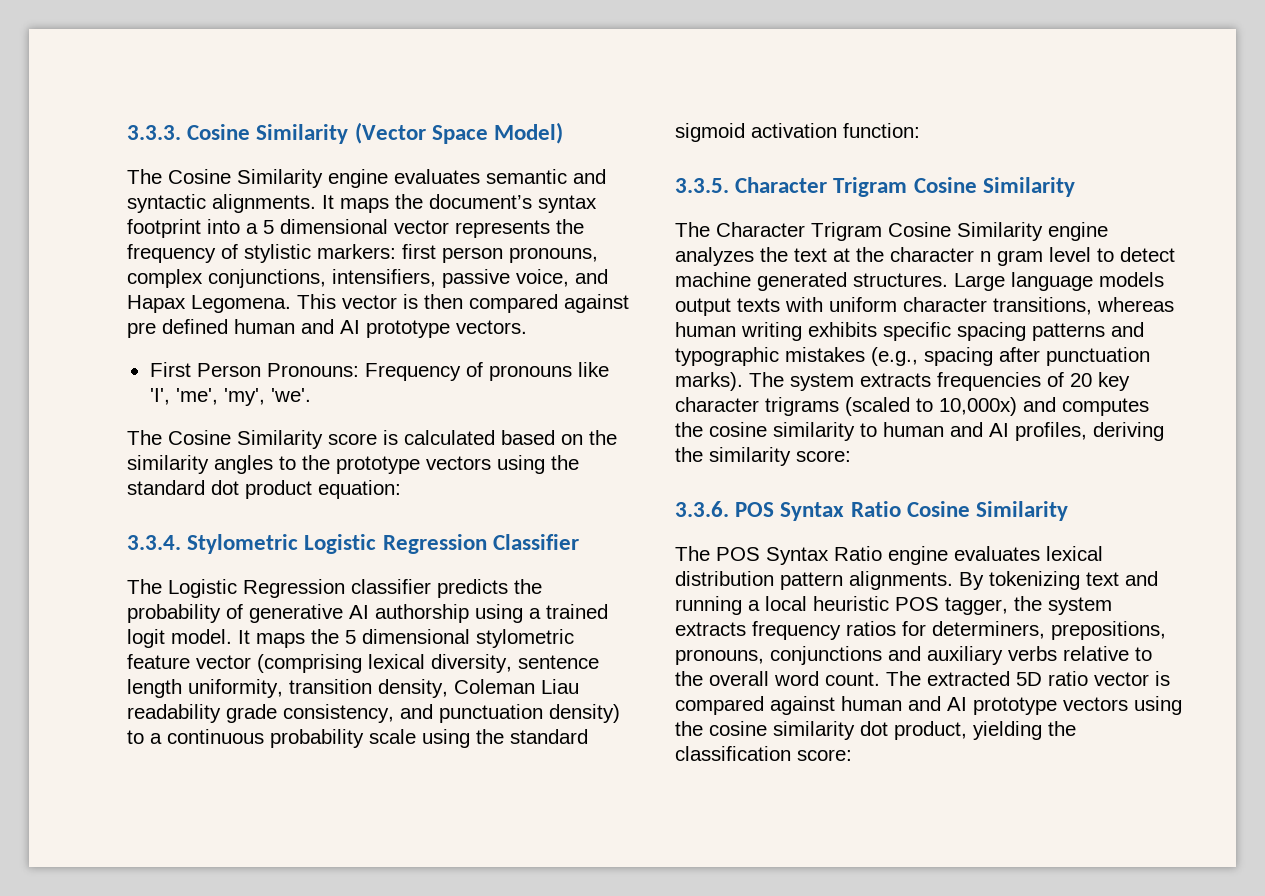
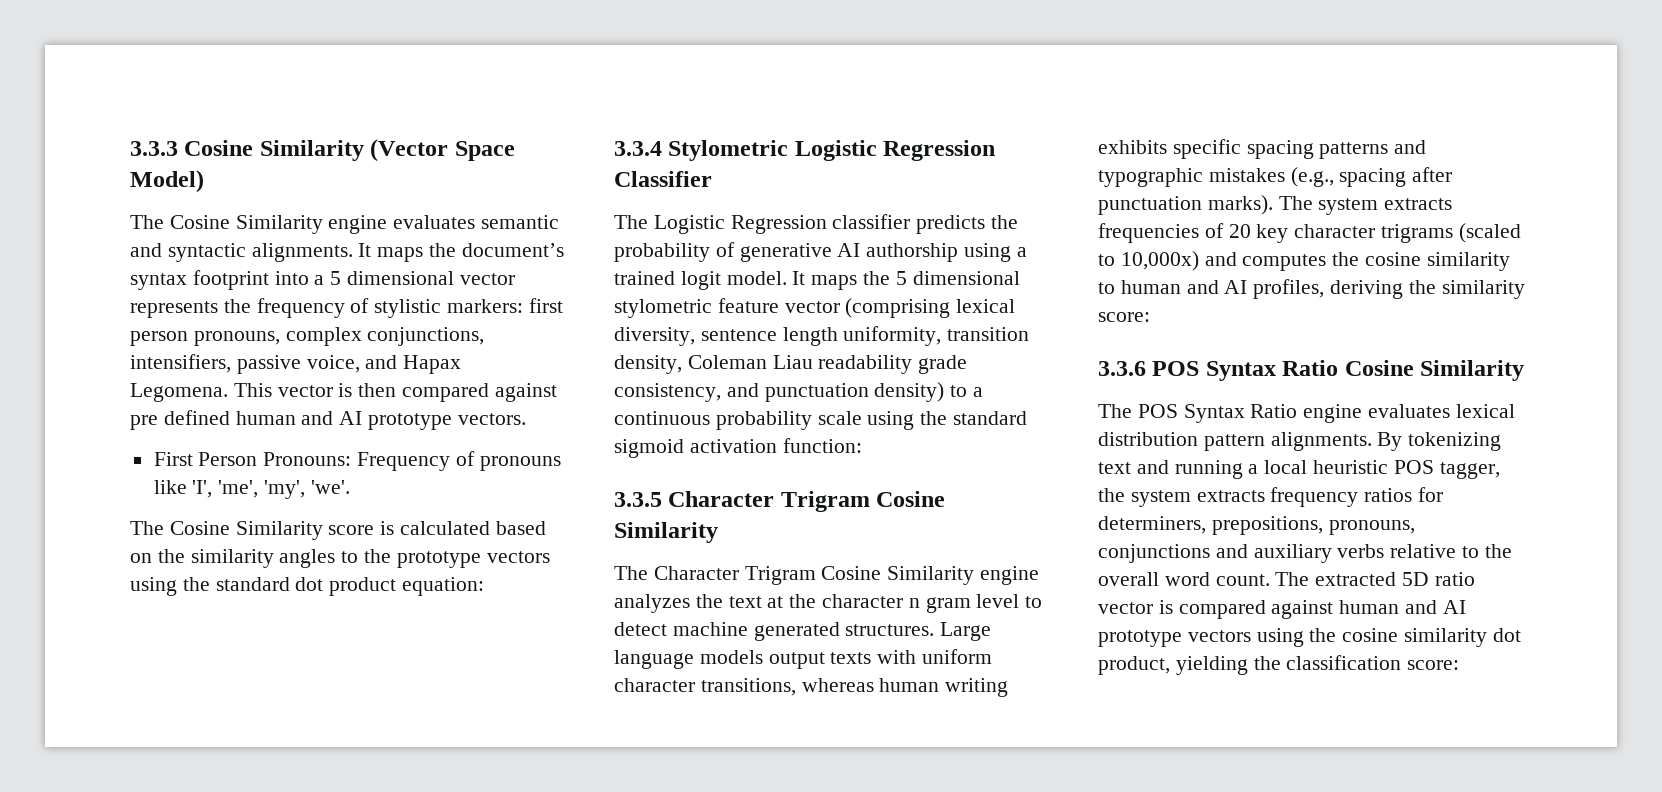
- 3.3.3. Cosine Similarity (Vector Space Model)
+ 3.3.3 Cosine Similarity (Vector Space Model)
- 3.3.4. Stylometric Logistic Regression Classifier
+ 3.3.4 Stylometric Logistic Regression Classifier
- 3.3.5. Character Trigram Cosine Similarity
+ 3.3.5 Character Trigram Cosine Similarity
- 3.3.6. POS Syntax Ratio Cosine Similarity
+ 3.3.6 POS Syntax Ratio Cosine Similarity

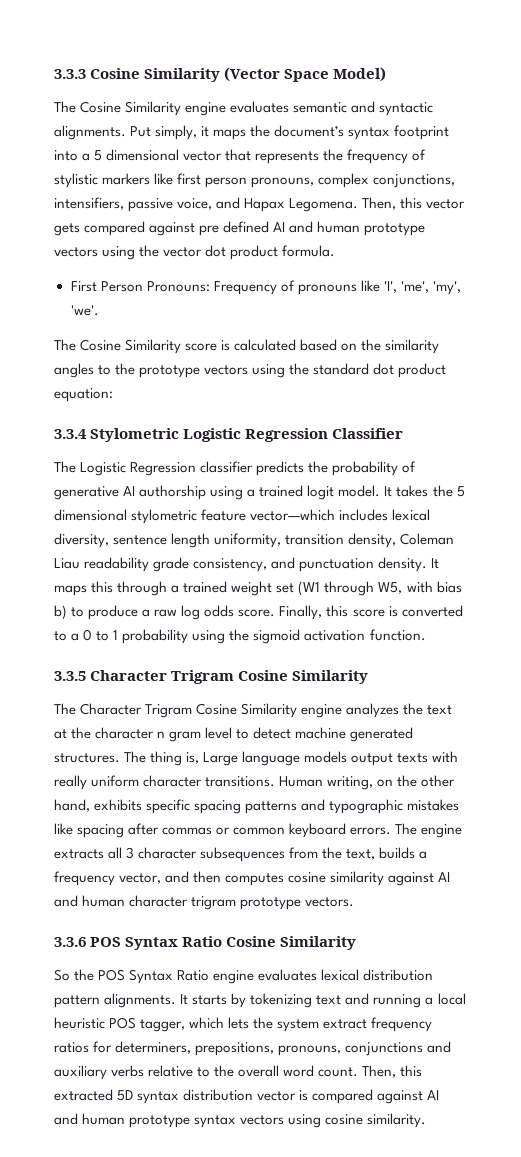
- It maps the document’s syntax footprint into a 5 dimensional vector represents the frequency of stylistic markers: first person pronouns, complex conjunctions, intensifiers, passive voice, and Hapax Legomena.
+ Put simply, it maps the document’s syntax footprint into a 5 dimensional vector that represents the frequency of stylistic markers like first person pronouns, complex conjunctions, intensifiers, passive voice, and Hapax Legomena.
- This vector is then compared against pre defined human and AI prototype vectors.
+ Then, this vector gets compared against pre defined AI and human prototype vectors using the vector dot product formula.
- It maps the 5 dimensional stylometric feature vector (comprising lexical diversity, sentence length uniformity, transition density, Coleman Liau readability grade consistency, and punctuation density) to a continuous probability scale using the standard sigmoid activation function:
+ It takes the 5 dimensional stylometric feature vector—which includes lexical diversity, sentence length uniformity, transition density, Coleman Liau readability grade consistency, and punctuation density. It maps this through a trained weight set (W1 through W5, with bias b) to produce a raw log odds score. Finally, this score is converted to a 0 to 1 probability using the sigmoid activation function.
- Large language models output texts with uniform character transitions, whereas human writing exhibits specific spacing patterns and typographic mistakes (e.g., spacing after punctuation marks). The system extracts frequencies of 20 key character trigrams (scaled to 10,000x) and computes the cosine similarity to human and AI profiles, deriving the similarity score:
+ The thing is, Large language models output texts with really uniform character transitions. Human writing, on the other hand, exhibits specific spacing patterns and typographic mistakes like spacing after commas or common keyboard errors. The engine extracts all 3 character subsequences from the text, builds a frequency vector, and then computes cosine similarity against AI and human character trigram prototype vectors.
- The POS Syntax Ratio engine evaluates lexical distribution pattern alignments.
+ So the POS Syntax Ratio engine evaluates lexical distribution pattern alignments.
- By tokenizing text and running a local heuristic POS tagger, the system extracts frequency ratios for determiners, prepositions, pronouns, conjunctions and auxiliary verbs relative to the overall word count.
+ It starts by tokenizing text and running a local heuristic POS tagger, which lets the system extract frequency ratios for determiners, prepositions, pronouns, conjunctions and auxiliary verbs relative to the overall word count.
- The extracted 5D ratio vector is compared against human and AI prototype vectors using the cosine similarity dot product, yielding the classification score:
+ Then, this extracted 5D syntax distribution vector is compared against AI and human prototype syntax vectors using cosine similarity.

